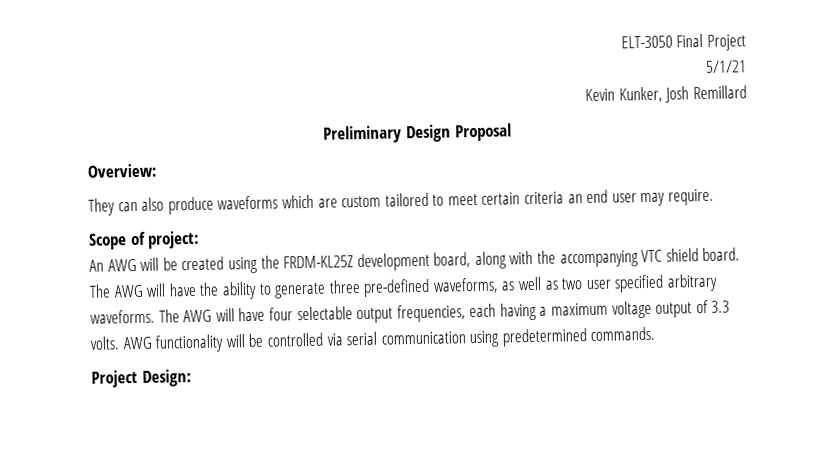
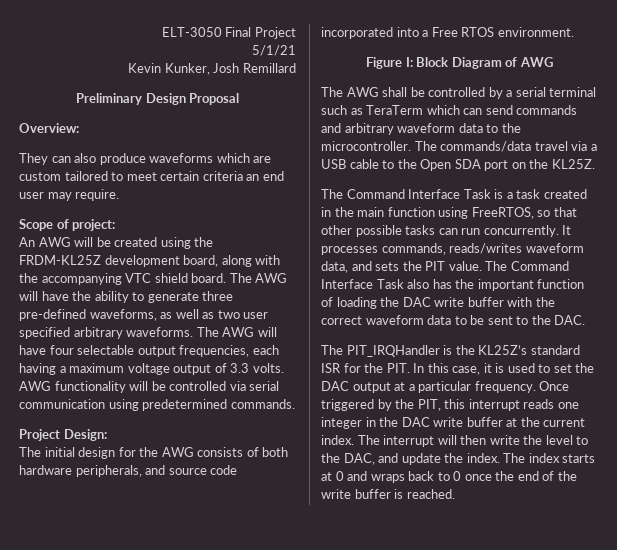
+ The initial design for the AWG consists of both hardware peripherals, and source code incorporated into a Free RTOS environment.
+ Figure I: Block Diagram of AWG
+ The AWG shall be controlled by a serial terminal such as TeraTerm which can send commands and arbitrary waveform data to the microcontroller. The commands/data travel via a USB cable to the Open SDA port on the KL25Z.
+ The Command Interface Task is a task created in the main function using FreeRTOS, so that other possible tasks can run concurrently. It processes commands, reads/writes waveform data, and sets the PIT value. The Command Interface Task also has the important function of loading the DAC write buffer with the correct waveform data to be sent to the DAC.
+ The PIT_IRQHandler is the KL25Z’s standard ISR for the PIT. In this case, it is used to set the DAC output at a particular frequency. Once triggered by the PIT, this interrupt reads one integer in the DAC write buffer at the current index. The interrupt will then write the level to the DAC, and update the index. The index starts at 0 and wraps back to 0 once the end of the write buffer is reached.

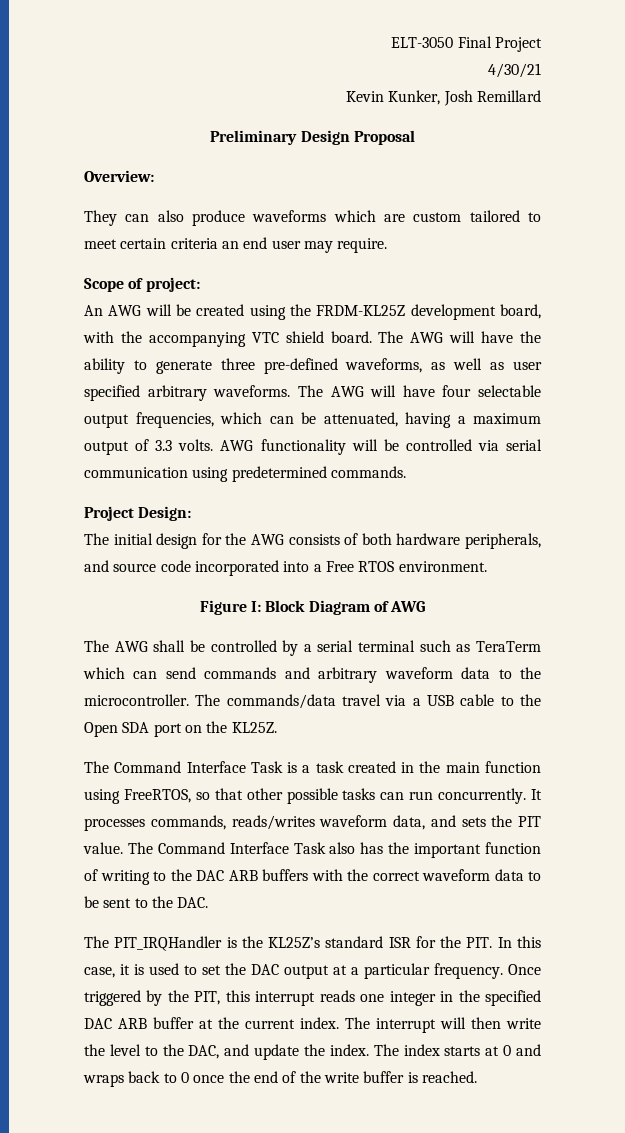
- 5/1/21
+ 4/30/21
- An AWG will be created using the FRDM-KL25Z development board, along with the accompanying VTC shield board.
+ An AWG will be created using the FRDM-KL25Z development board, with the accompanying VTC shield board.
- The AWG will have the ability to generate three pre-defined waveforms, as well as two user specified arbitrary waveforms.
+ The AWG will have the ability to generate three pre-defined waveforms, as well as user specified arbitrary waveforms.
- The AWG will have four selectable output frequencies, each having a maximum voltage output of 3.3 volts.
+ The AWG will have four selectable output frequencies, which can be attenuated, having a maximum output of 3.3 volts.
- The Command Interface Task also has the important function of loading the DAC write buffer with the correct waveform data to be sent to the DAC.
+ The Command Interface Task also has the important function of writing to the DAC ARB buffers with the correct waveform data to be sent to the DAC.
- Once triggered by the PIT, this interrupt reads one integer in the DAC write buffer at the current index.
+ Once triggered by the PIT, this interrupt reads one integer in the specified DAC ARB buffer at the current index.

